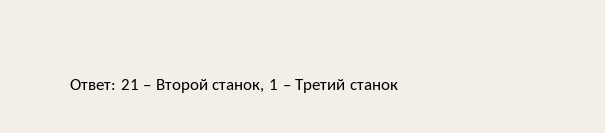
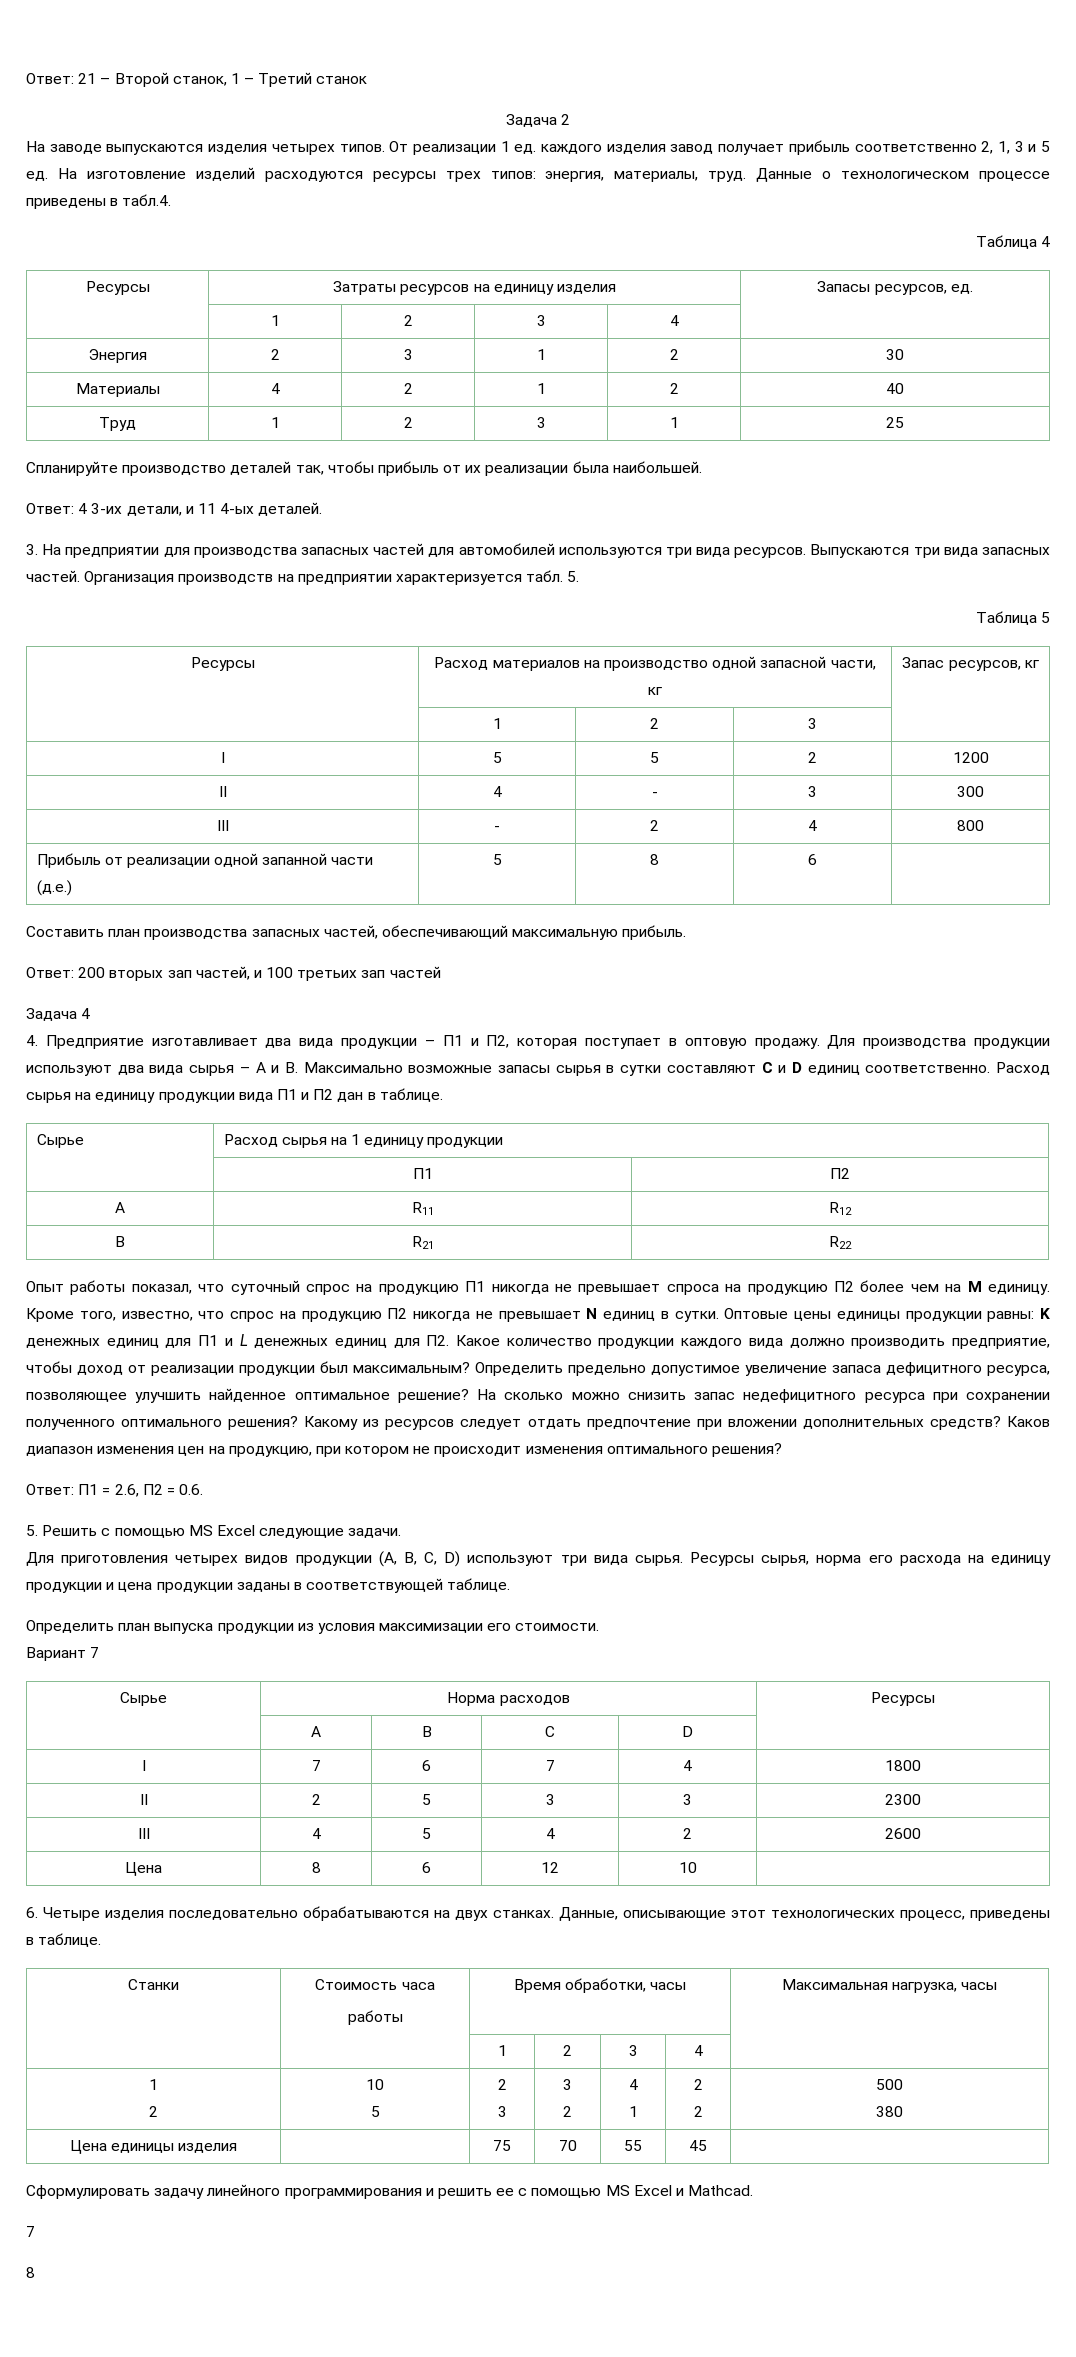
+ Задача 2
+ На заводе выпускаются изделия четырех типов. От реализации 1 ед. каждого изделия завод получает прибыль соответственно 2, 1, 3 и 5 ед. На изготовление изделий расходуются ресурсы трех типов: энергия, материалы, труд. Данные о технологическом процессе приведены в табл.4.
+ Таблица 4
+ Ресурсы | Затраты ресурсов на единицу изделия | Запасы ресурсов, ед.
+ | 1 | 2 | 3 | 4 |
+ Энергия | 2 | 3 | 1 | 2 | 30
+ Материалы | 4 | 2 | 1 | 2 | 40
+ Труд | 1 | 2 | 3 | 1 | 25
+ Спланируйте производство деталей так, чтобы прибыль от их реализации была наибольшей.
+ Ответ: 4 3-их детали, и 11 4-ых деталей.
+ 3. На предприятии для производства запасных частей для автомобилей используются три вида ресурсов. Выпускаются три вида запасных частей. Организация производств на предприятии характеризуется табл. 5.
+ Таблица 5
+ Ресурсы | Расход материалов на производство одной запасной части, кг | Запас ресурсов, кг
+ | 1 | 2 | 3 |
+ I | 5 | 5 | 2 | 1200
+ II | 4 | - | 3 | 300
+ III | - | 2 | 4 | 800
+ Прибыль от реализации одной запанной части (д.е.) | 5 | 8 | 6 |
+ Составить план производства запасных частей, обеспечивающий максимальную прибыль.
+ Ответ: 200 вторых зап частей, и 100 третьих зап частей
+ Задача 4
+ 4. Предприятие изготавливает два вида продукции – П1 и П2, которая поступает в оптовую продажу. Для производства продукции используют два вида сырья – А и В. Максимально возможные запасы сырья в сутки составляют C и D единиц соответственно. Расход сырья на единицу продукции вида П1 и П2 дан в таблице.
+ Сырье | Расход сырья на 1 единицу продукции
+ | П1 | П2
+ А | R11 | R12
+ В | R21 | R22
+ Опыт работы показал, что суточный спрос на продукцию П1 никогда не превышает спроса на продукцию П2 более чем на M единицу. Кроме того, известно, что спрос на продукцию П2 никогда не превышает N единиц в сутки. Оптовые цены единицы продукции равны: K денежных единиц для П1 и L денежных единиц для П2. Какое количество продукции каждого вида должно производить предприятие, чтобы доход от реализации продукции был максимальным? Определить предельно допустимое увеличение запаса дефицитного ресурса, позволяющее улучшить найденное оптимальное решение? На сколько можно снизить запас недефицитного ресурса при сохранении полученного оптимального решения? Какому из ресурсов следует отдать предпочтение при вложении дополнительных средств? Каков диапазон изменения цен на продукцию, при котором не происходит изменения оптимального решения?
+ Ответ: П1 = 2.6, П2 = 0.6.
+ 5. Решить с помощью MS Excel следующие задачи.
+ Для приготовления четырех видов продукции (A, B, C, D) используют три вида сырья. Ресурсы сырья, норма его расхода на единицу продукции и цена продукции заданы в соответствующей таблице.
+ Определить план выпуска продукции из условия максимизации его стоимости.
+ Вариант 7
+ Сырье | Норма расходов | Ресурсы
+ | А | B | C | D |
+ I | 7 | 6 | 7 | 4 | 1800
+ II | 2 | 5 | 3 | 3 | 2300
+ III | 4 | 5 | 4 | 2 | 2600
+ Цена | 8 | 6 | 12 | 10 |
+ 6. Четыре изделия последовательно обрабатываются на двух станках. Данные, описывающие этот технологических процесс, приведены в таблице.
+ Станки | Стоимость часа
+ работы | Время обработки, часы | Максимальная нагрузка, часы
+ | | 1 | 2 | 3 | 4 |
+ 1
+ 2 | 10
+ 5 | 2
+ 3 | 3
+ 2 | 4
+ 1 | 2
+ 2 | 500
+ 380
+ Цена единицы изделия | | 75 | 70 | 55 | 45 |
+ Сформулировать задачу линейного программирования и решить ее с помощью MS Excel и Mathcad.
+ 7
+ 8

